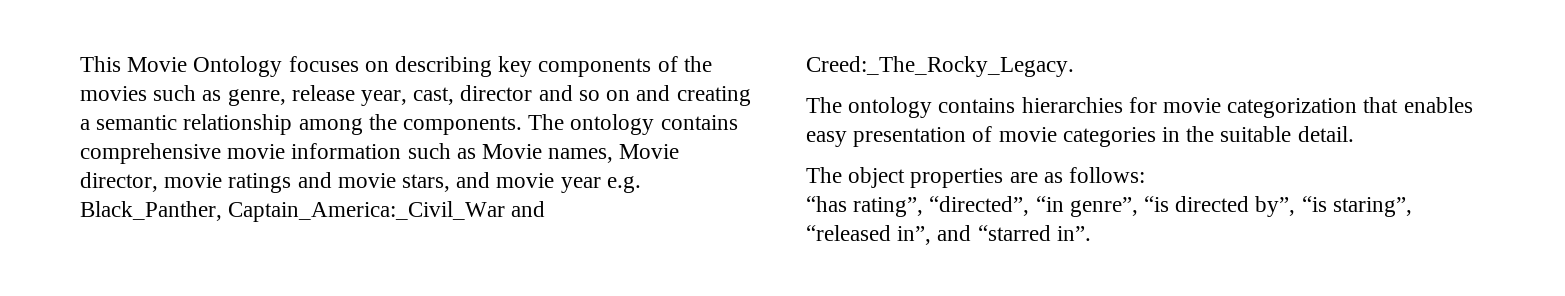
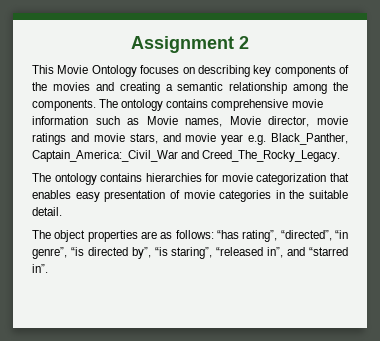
+ Assignment 2
- This Movie Ontology focuses on describing key components of the movies such as genre, release year, cast, director and so on and creating a semantic relationship among the components.
+ This Movie Ontology focuses on describing key components of the movies and creating a semantic relationship among the components.
- The ontology contains comprehensive movie information such as Movie names, Movie director, movie ratings and movie stars, and movie year e.g. Black_Panther, Captain_America:_Civil_War and Creed:_The_Rocky_Legacy.
+ The ontology contains comprehensive movie information such as Movie names, Movie director, movie ratings and movie stars, and movie year e.g. Black_Panther, Captain_America:_Civil_War and Creed_The_Rocky_Legacy.
- The object properties are as follows:
- “has rating”, “directed”, “in genre”, “is directed by”, “is staring”, “released in”, and “starred in”.
+ The object properties are as follows: “has rating”, “directed”, “in genre”, “is directed by”, “is staring”, “released in”, and “starred in”.

